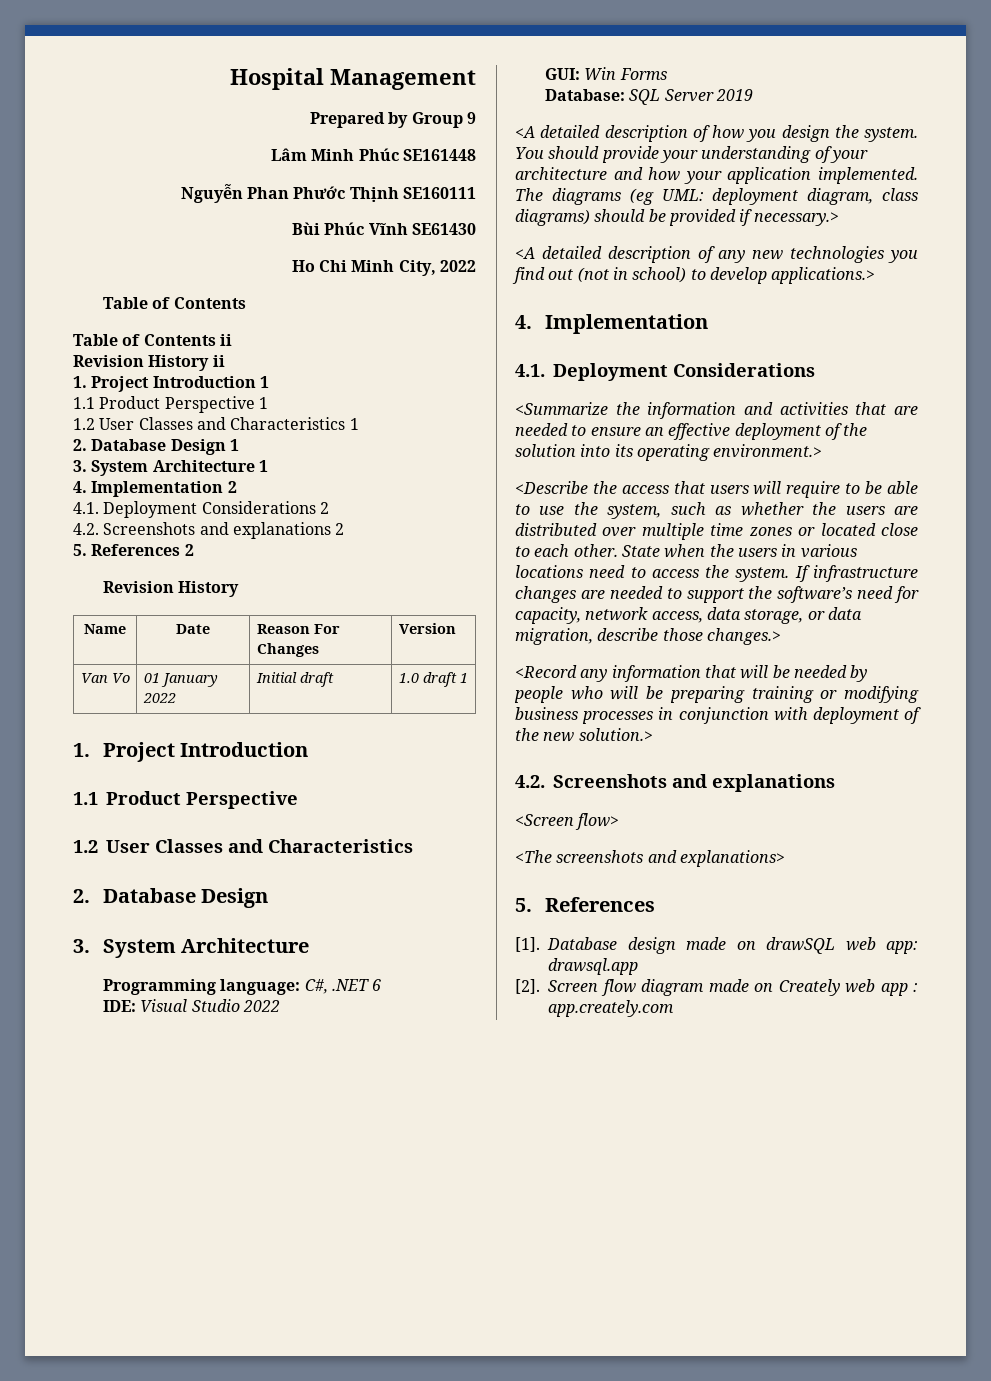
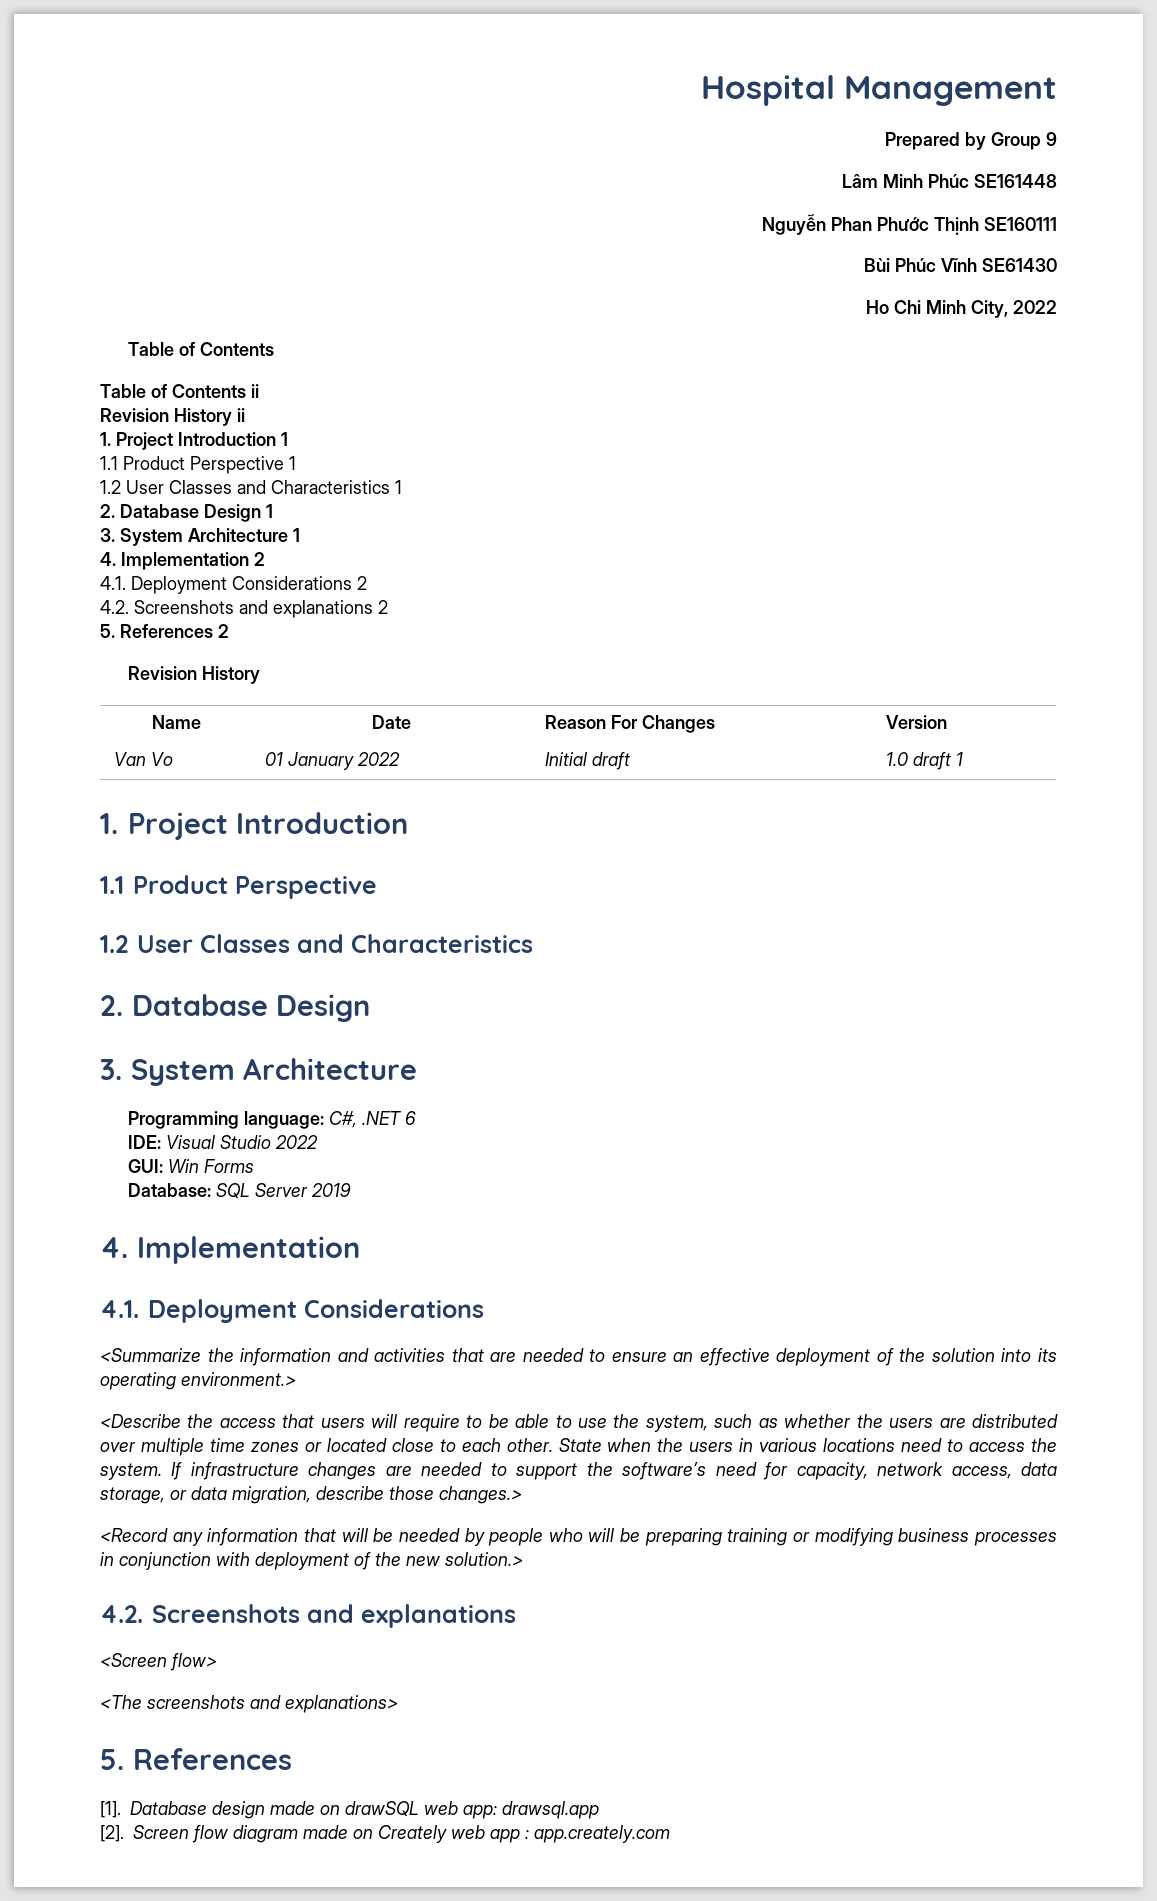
- <A detailed description of how you design the system. You should provide your understanding of your architecture and how your application implemented. The diagrams (eg UML: deployment diagram, class diagrams) should be provided if necessary.>
- <A detailed description of any new technologies you find out (not in school) to develop applications.>

